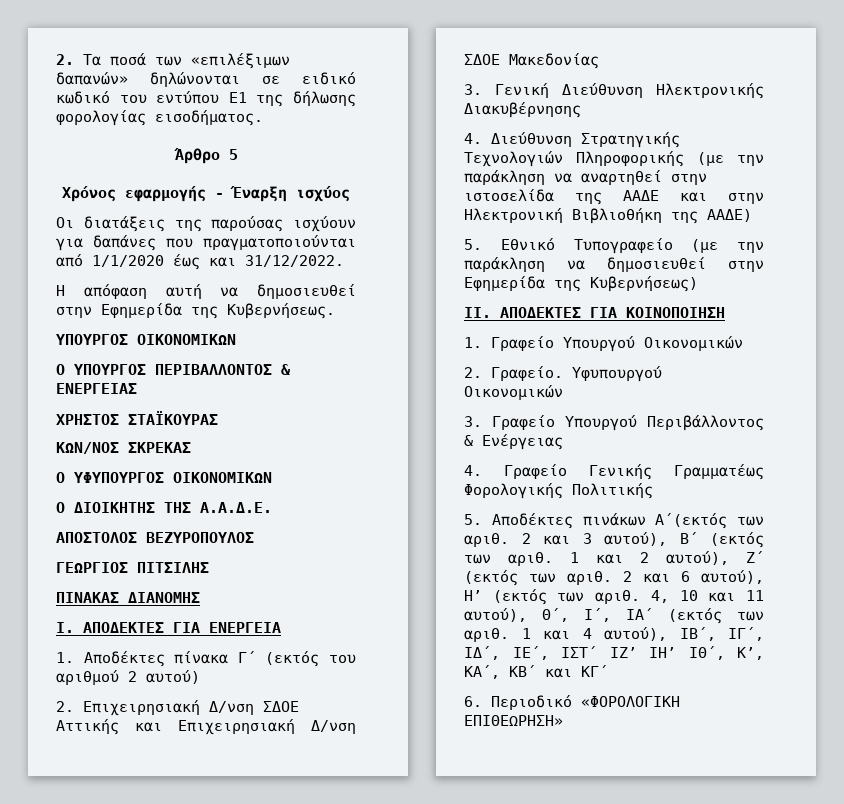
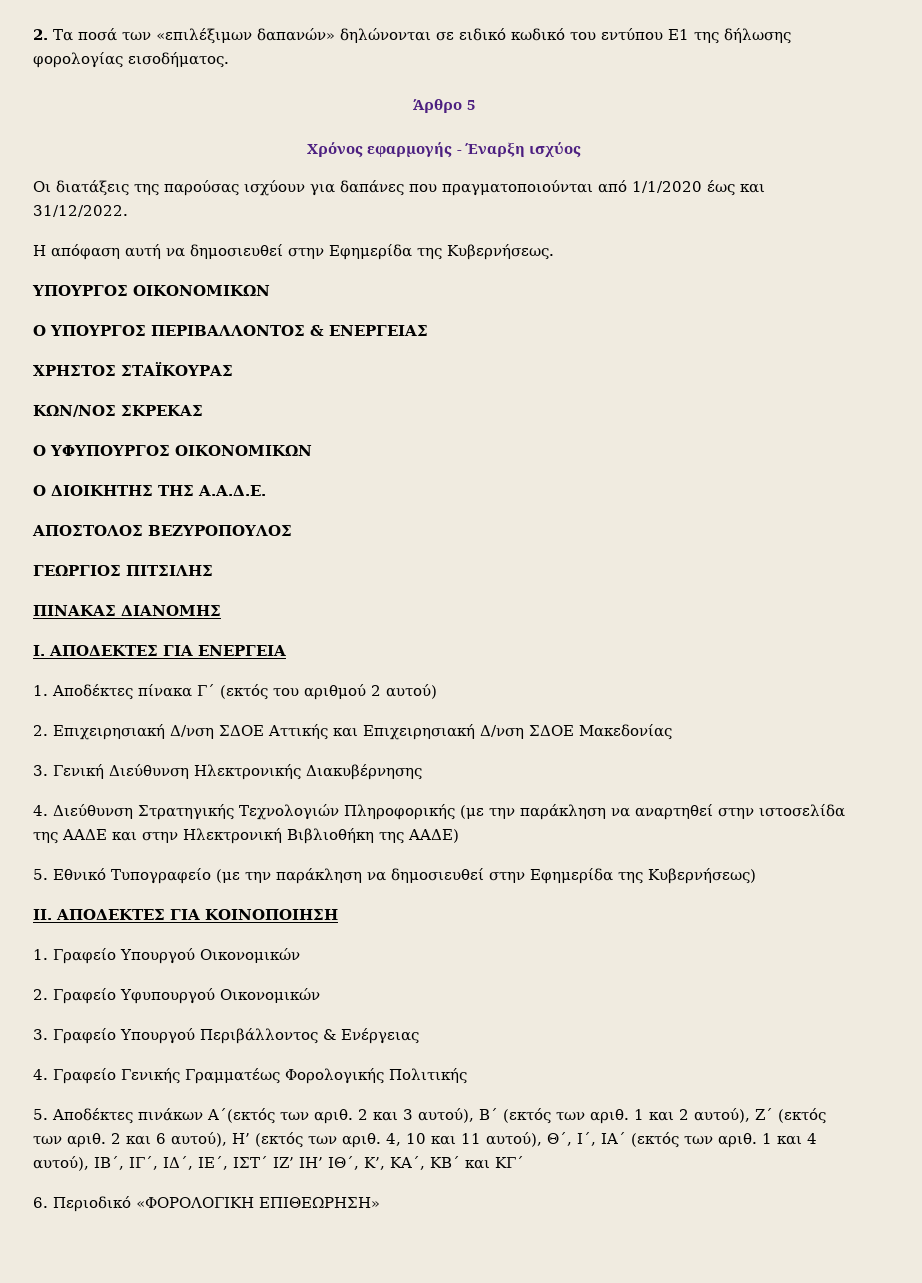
- 2. Γραφείο. Υφυπουργού Οικονομικών
+ 2. Γραφείο Υφυπουργού Οικονομικών

